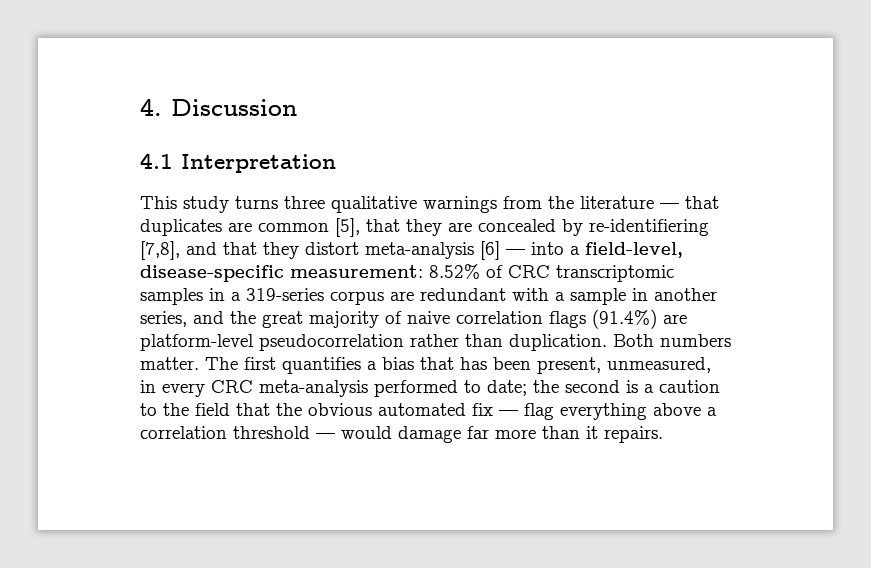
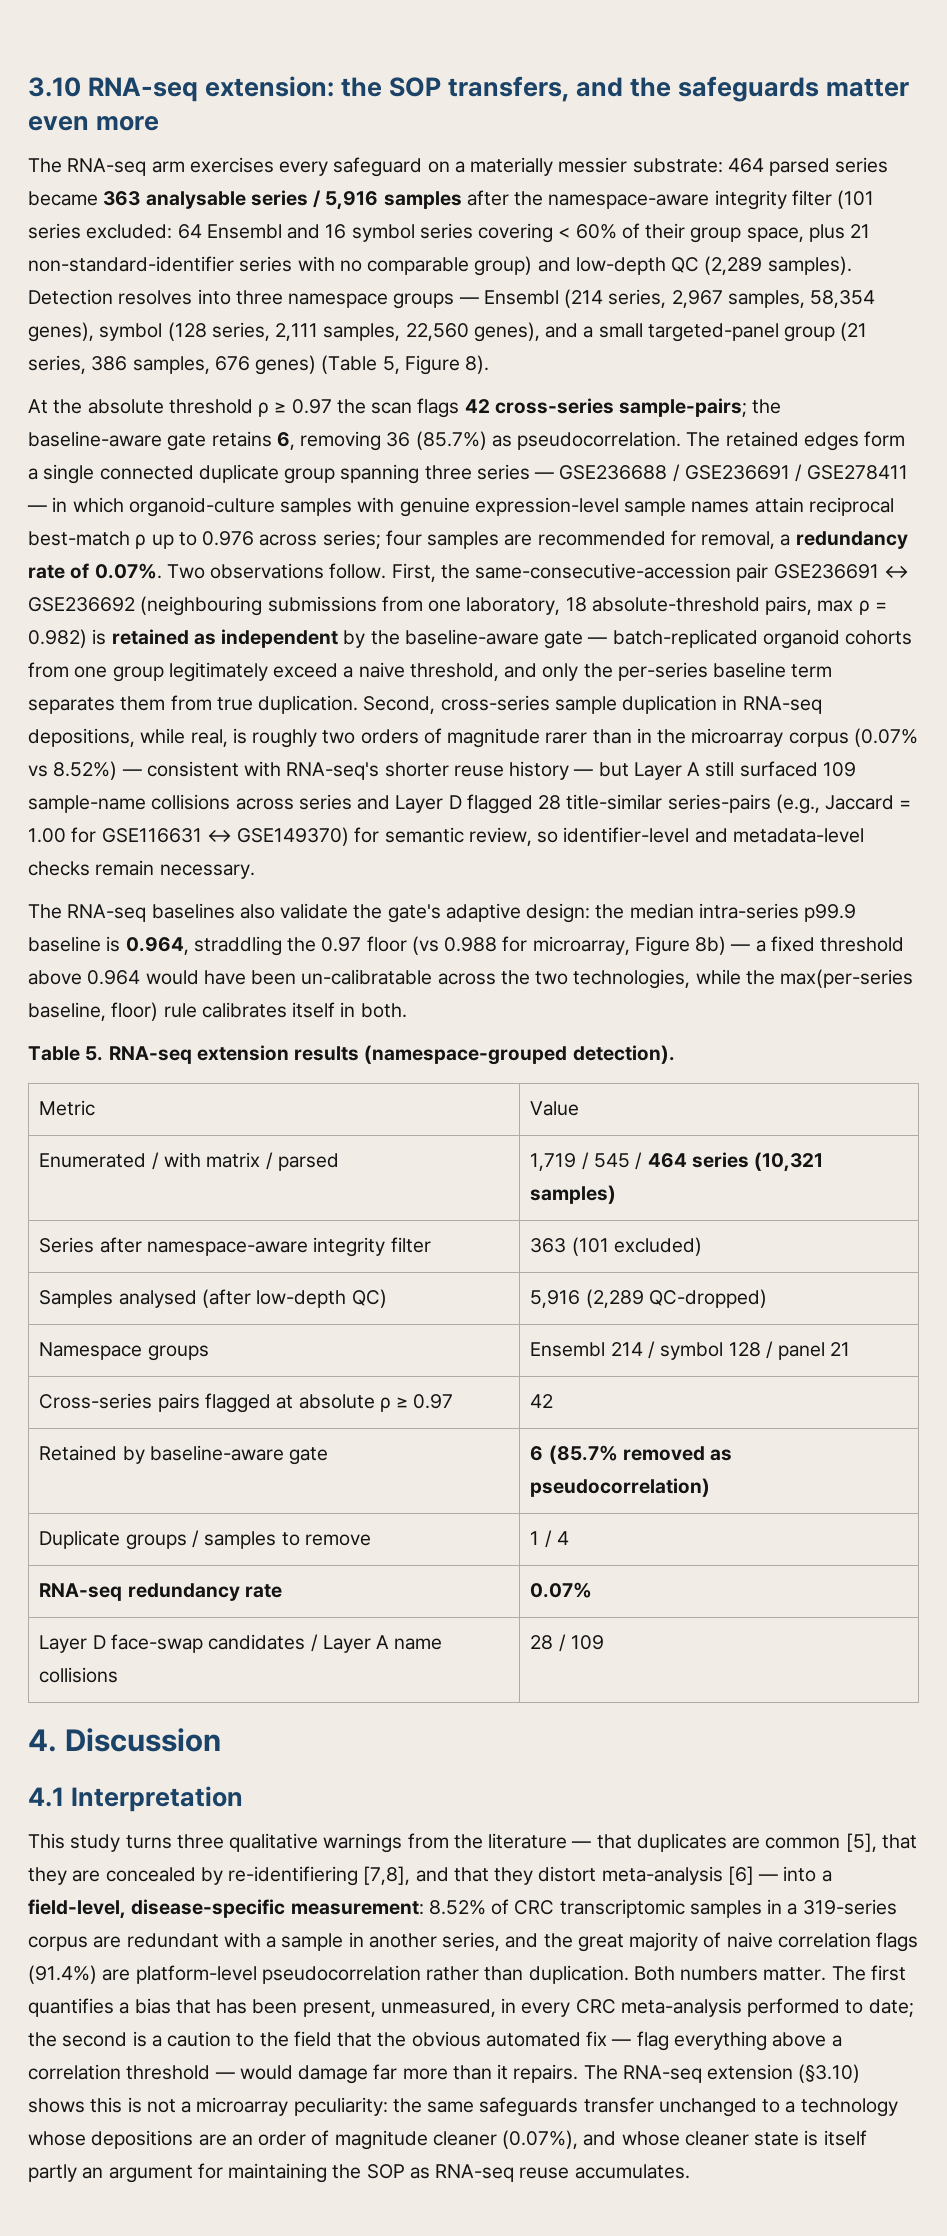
+ 3.10 RNA-seq extension: the SOP transfers, and the safeguards matter even more
+ The RNA-seq arm exercises every safeguard on a materially messier substrate: 464 parsed series became 363 analysable series / 5,916 samples after the namespace-aware integrity filter (101 series excluded: 64 Ensembl and 16 symbol series covering < 60% of their group space, plus 21 non-standard-identifier series with no comparable group) and low-depth QC (2,289 samples). Detection resolves into three namespace groups — Ensembl (214 series, 2,967 samples, 58,354 genes), symbol (128 series, 2,111 samples, 22,560 genes), and a small targeted-panel group (21 series, 386 samples, 676 genes) (Table 5, Figure 8).
+ At the absolute threshold ρ ≥ 0.97 the scan flags 42 cross-series sample-pairs; the baseline-aware gate retains 6, removing 36 (85.7%) as pseudocorrelation. The retained edges form a single connected duplicate group spanning three series — GSE236688 / GSE236691 / GSE278411 — in which organoid-culture samples with genuine expression-level sample names attain reciprocal best-match ρ up to 0.976 across series; four samples are recommended for removal, a redundancy rate of 0.07%. Two observations follow. First, the same-consecutive-accession pair GSE236691 ↔ GSE236692 (neighbouring submissions from one laboratory, 18 absolute-threshold pairs, max ρ = 0.982) is retained as independent by the baseline-aware gate — batch-replicated organoid cohorts from one group legitimately exceed a naive threshold, and only the per-series baseline term separates them from true duplication. Second, cross-series sample duplication in RNA-seq depositions, while real, is roughly two orders of magnitude rarer than in the microarray corpus (0.07% vs 8.52%) — consistent with RNA-seq's shorter reuse history — but Layer A still surfaced 109 sample-name collisions across series and Layer D flagged 28 title-similar series-pairs (e.g., Jaccard = 1.00 for GSE116631 ↔ GSE149370) for semantic review, so identifier-level and metadata-level checks remain necessary.
+ The RNA-seq baselines also validate the gate's adaptive design: the median intra-series p99.9 baseline is 0.964, straddling the 0.97 floor (vs 0.988 for microarray, Figure 8b) — a fixed threshold above 0.964 would have been un-calibratable across the two technologies, while the max(per-series baseline, floor) rule calibrates itself in both.
+ Table 5. RNA-seq extension results (namespace-grouped detection).
+ Metric | Value
+ Enumerated / with matrix / parsed | 1,719 / 545 / 464 series (10,321 samples)
+ Series after namespace-aware integrity filter | 363 (101 excluded)
+ Samples analysed (after low-depth QC) | 5,916 (2,289 QC-dropped)
+ Namespace groups | Ensembl 214 / symbol 128 / panel 21
+ Cross-series pairs flagged at absolute ρ ≥ 0.97 | 42
+ Retained by baseline-aware gate | 6 (85.7% removed as pseudocorrelation)
+ Duplicate groups / samples to remove | 1 / 4
+ RNA-seq redundancy rate | 0.07%
+ Layer D face-swap candidates / Layer A name collisions | 28 / 109
+ The RNA-seq extension (§3.10) shows this is not a microarray peculiarity: the same safeguards transfer unchanged to a technology whose depositions are an order of magnitude cleaner (0.07%), and whose cleaner state is itself partly an argument for maintaining the SOP as RNA-seq reuse accumulates.

